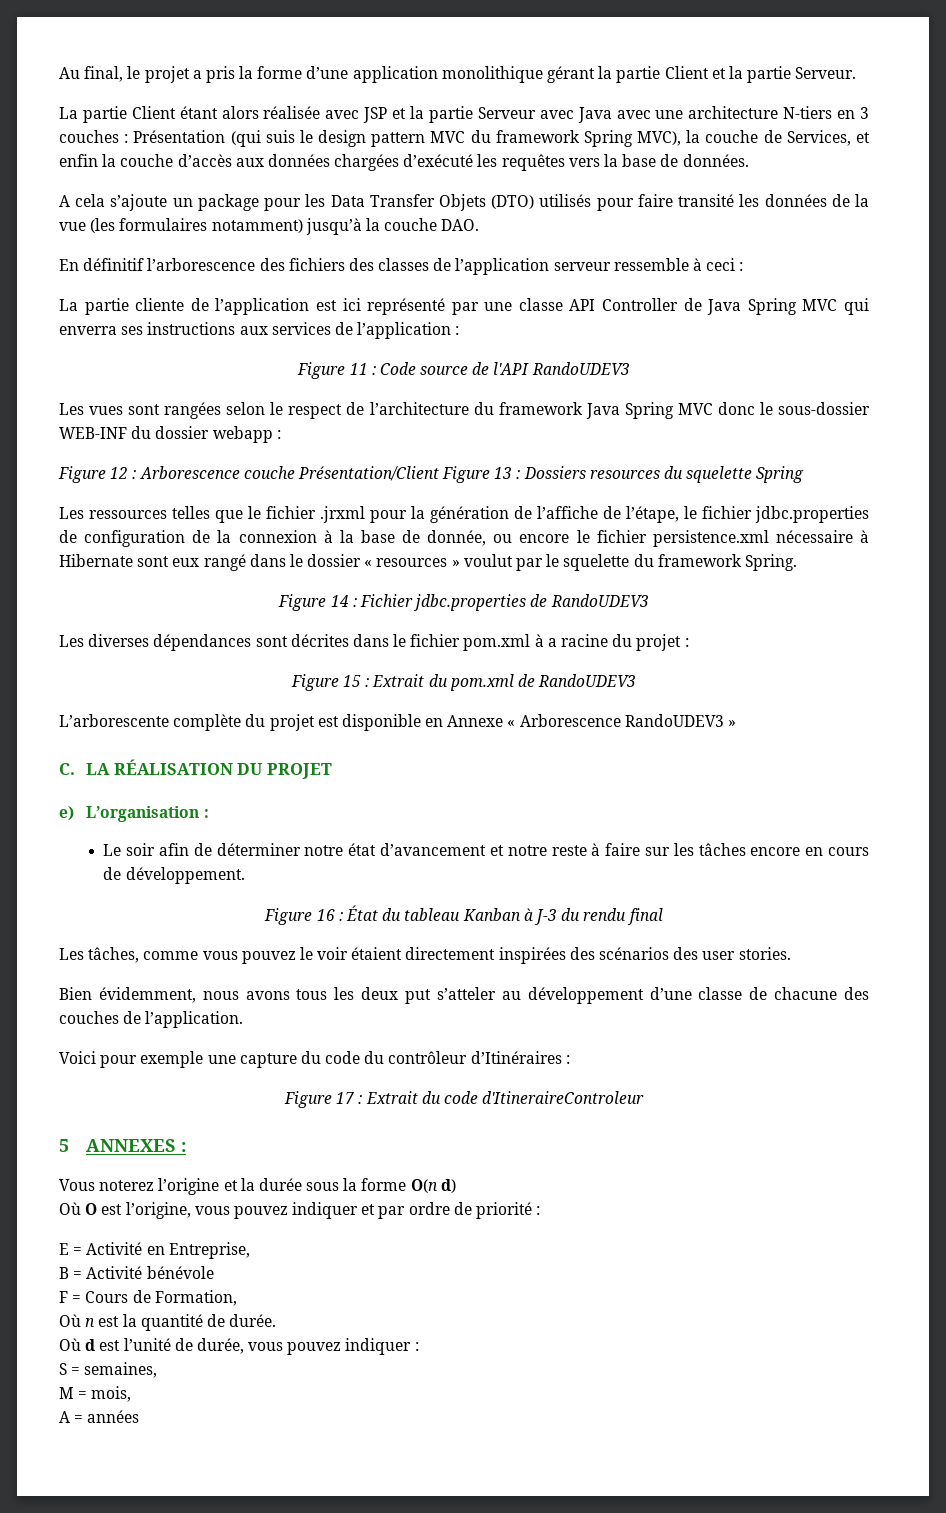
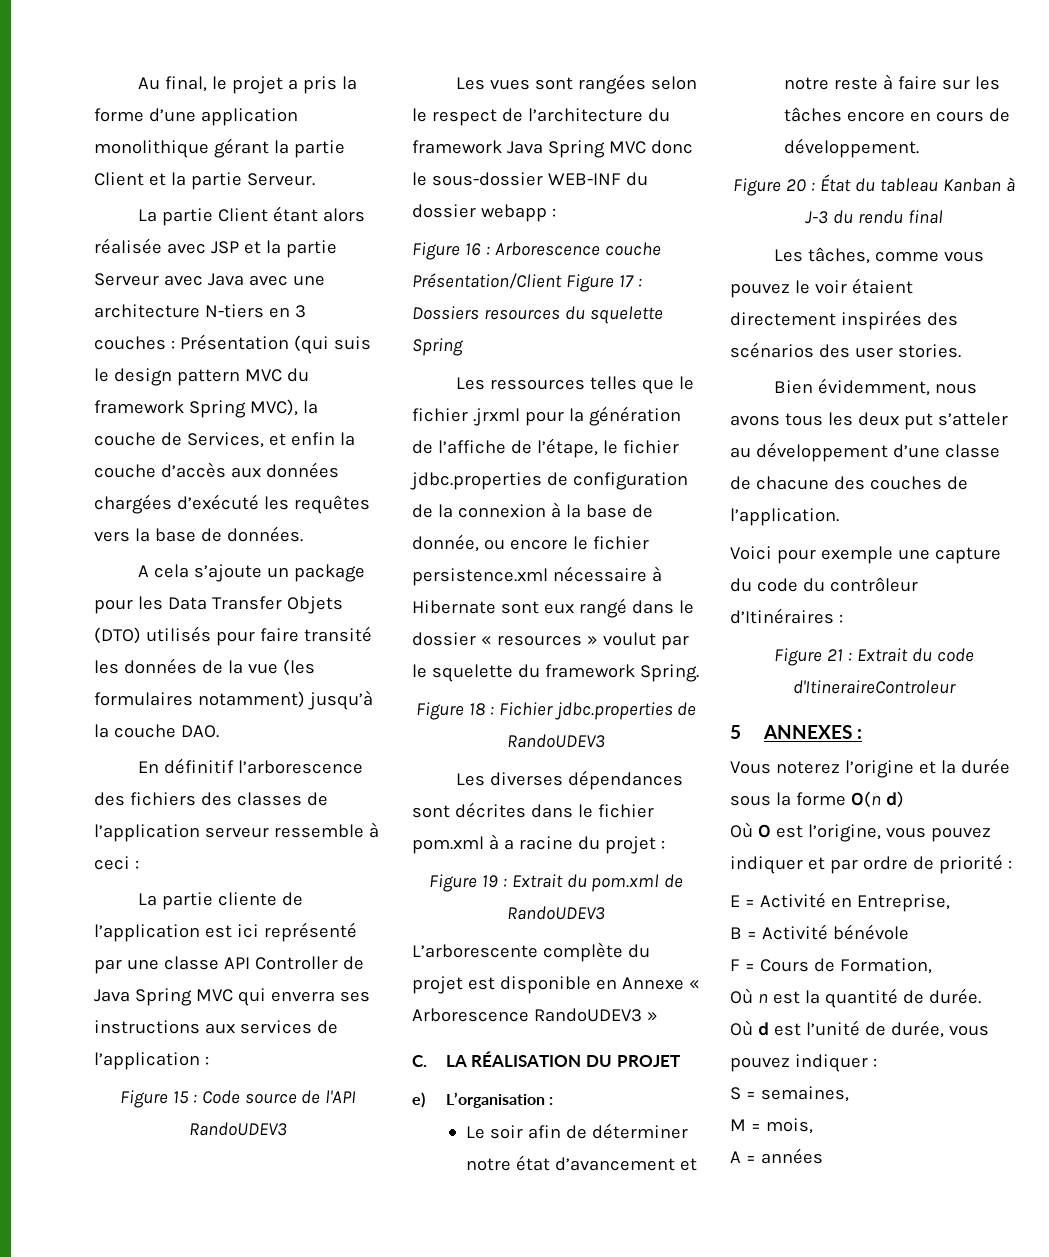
- Figure 11 : Code source de l'API RandoUDEV3
+ Figure 15 : Code source de l'API RandoUDEV3
- Figure 12 : Arborescence couche Présentation/Client Figure 13 : Dossiers resources du squelette Spring
+ Figure 16 : Arborescence couche Présentation/Client Figure 17 : Dossiers resources du squelette Spring
- Figure 14 : Fichier jdbc.properties de RandoUDEV3
+ Figure 18 : Fichier jdbc.properties de RandoUDEV3
- Figure 15 : Extrait du pom.xml de RandoUDEV3
+ Figure 19 : Extrait du pom.xml de RandoUDEV3
- Figure 16 : État du tableau Kanban à J-3 du rendu final
+ Figure 20 : État du tableau Kanban à J-3 du rendu final
- Figure 17 : Extrait du code d'ItineraireControleur
+ Figure 21 : Extrait du code d'ItineraireControleur

